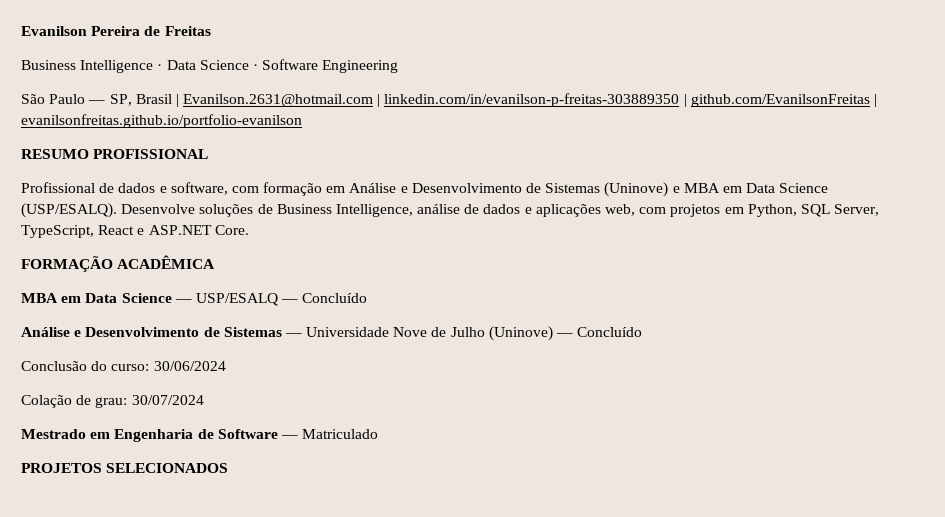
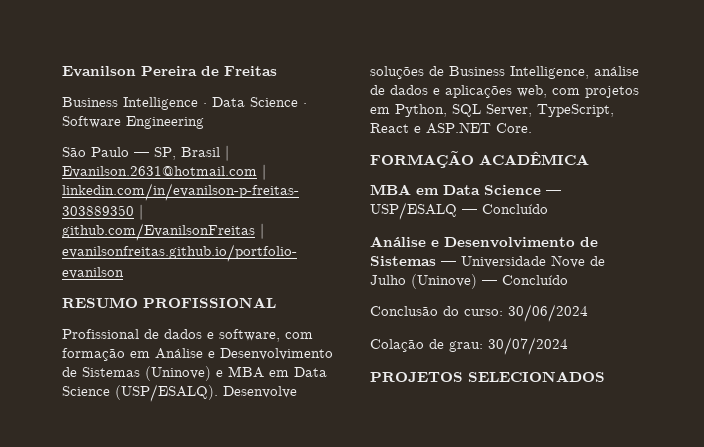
- Mestrado em Engenharia de Software — Matriculado

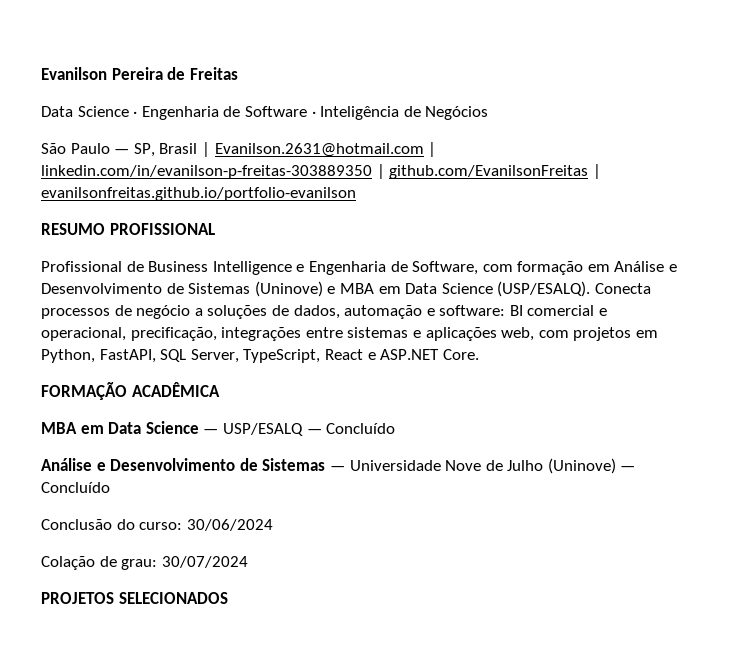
- Business Intelligence · Data Science · Software Engineering
+ Data Science · Engenharia de Software · Inteligência de Negócios
- Profissional de dados e software, com formação em Análise e Desenvolvimento de Sistemas (Uninove) e MBA em Data Science (USP/ESALQ).
+ Profissional de Business Intelligence e Engenharia de Software, com formação em Análise e Desenvolvimento de Sistemas (Uninove) e MBA em Data Science (USP/ESALQ).
- Desenvolve soluções de Business Intelligence, análise de dados e aplicações web, com projetos em Python, SQL Server, TypeScript, React e ASP.NET Core.
+ Conecta processos de negócio a soluções de dados, automação e software: BI comercial e operacional, precificação, integrações entre sistemas e aplicações web, com projetos em Python, FastAPI, SQL Server, TypeScript, React e ASP.NET Core.

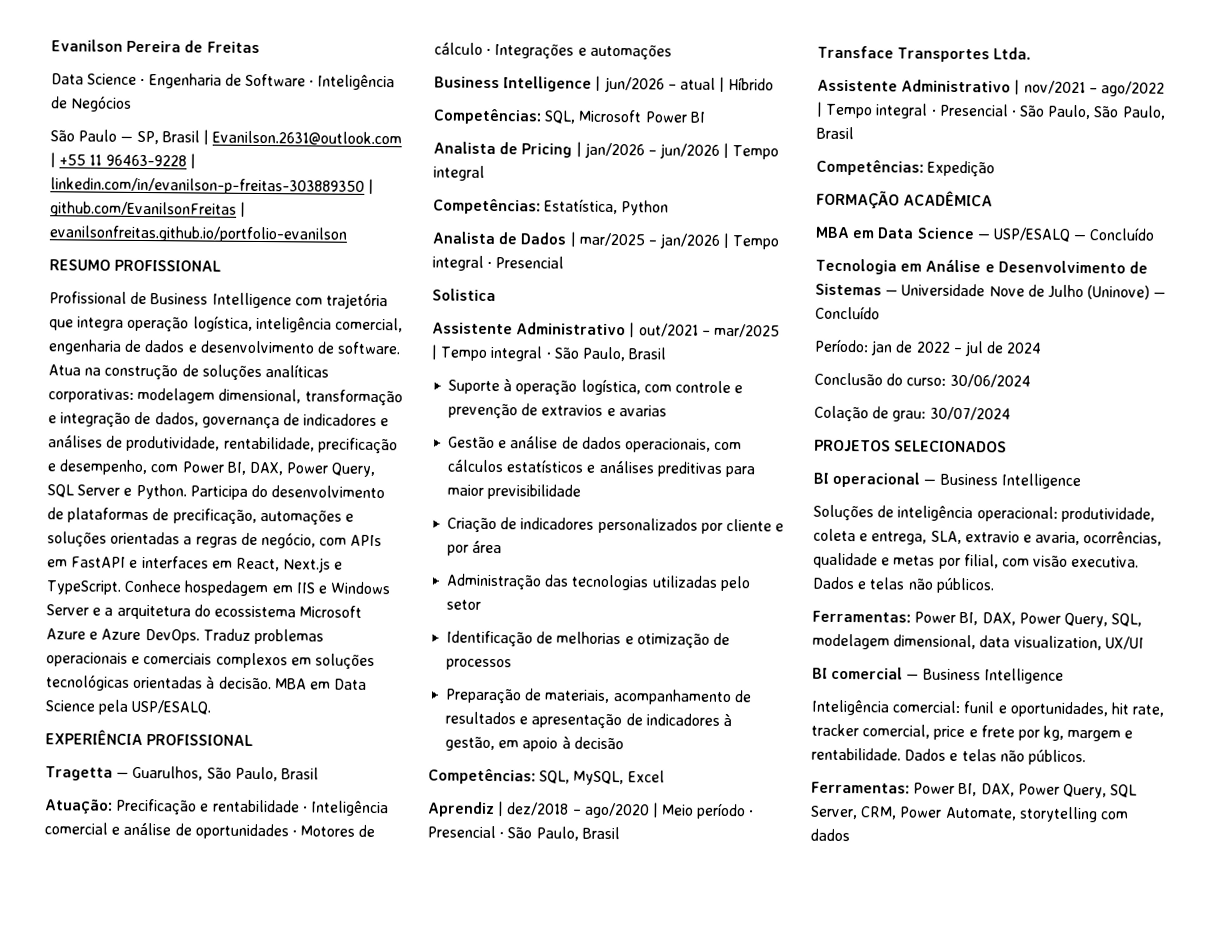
- São Paulo — SP, Brasil | Evanilson.2631@hotmail.com | linkedin.com/in/evanilson-p-freitas-303889350 | github.com/EvanilsonFreitas | evanilsonfreitas.github.io/portfolio-evanilson
+ São Paulo — SP, Brasil | Evanilson.2631@outlook.com | +55 11 96463-9228 | linkedin.com/in/evanilson-p-freitas-303889350 | github.com/EvanilsonFreitas | evanilsonfreitas.github.io/portfolio-evanilson
- Profissional de Business Intelligence e Engenharia de Software, com formação em Análise e Desenvolvimento de Sistemas (Uninove) e MBA em Data Science (USP/ESALQ). Conecta processos de negócio a soluções de dados, automação e software: BI comercial e operacional, precificação, integrações entre sistemas e aplicações web, com projetos em Python, FastAPI, SQL Server, TypeScript, React e ASP.NET Core.
+ Profissional de Business Intelligence com trajetória que integra operação logística, inteligência comercial, engenharia de dados e desenvolvimento de software. Atua na construção de soluções analíticas corporativas: modelagem dimensional, transformação e integração de dados, governança de indicadores e análises de produtividade, rentabilidade, precificação e desempenho, com Power BI, DAX, Power Query, SQL Server e Python. Participa do desenvolvimento de plataformas de precificação, automações e soluções orientadas a regras de negócio, com APIs em FastAPI e interfaces em React, Next.js e TypeScript. Conhece hospedagem em IIS e Windows Server e a arquitetura do ecossistema Microsoft Azure e Azure DevOps. Traduz problemas operacionais e comerciais complexos em soluções tecnológicas orientadas à decisão. MBA em Data Science pela USP/ESALQ.
+ EXPERIÊNCIA PROFISSIONAL
+ Tragetta — Guarulhos, São Paulo, Brasil
+ Atuação: Precificação e rentabilidade · Inteligência comercial e análise de oportunidades · Motores de cálculo · Integrações e automações
+ Business Intelligence | jun/2026 – atual | Híbrido
+ Competências: SQL, Microsoft Power BI
+ Analista de Pricing | jan/2026 – jun/2026 | Tempo integral
+ Competências: Estatística, Python
+ Analista de Dados | mar/2025 – jan/2026 | Tempo integral · Presencial
+ Solistica
+ Assistente Administrativo | out/2021 – mar/2025 | Tempo integral · São Paulo, Brasil
+ Suporte à operação logística, com controle e prevenção de extravios e avarias
+ Gestão e análise de dados operacionais, com cálculos estatísticos e análises preditivas para maior previsibilidade
+ Criação de indicadores personalizados por cliente e por área
+ Administração das tecnologias utilizadas pelo setor
+ Identificação de melhorias e otimização de processos
+ Preparação de materiais, acompanhamento de resultados e apresentação de indicadores à gestão, em apoio à decisão
+ Competências: SQL, MySQL, Excel
+ Aprendiz | dez/2018 – ago/2020 | Meio período · Presencial · São Paulo, Brasil
+ Transface Transportes Ltda.
+ Assistente Administrativo | nov/2021 – ago/2022 | Tempo integral · Presencial · São Paulo, São Paulo, Brasil
+ Competências: Expedição
- Análise e Desenvolvimento de Sistemas — Universidade Nove de Julho (Uninove) — Concluído
+ Tecnologia em Análise e Desenvolvimento de Sistemas — Universidade Nove de Julho (Uninove) — Concluído
+ Período: jan de 2022 – jul de 2024
+ BI operacional — Business Intelligence
+ Soluções de inteligência operacional: produtividade, coleta e entrega, SLA, extravio e avaria, ocorrências, qualidade e metas por filial, com visão executiva. Dados e telas não públicos.
+ Ferramentas: Power BI, DAX, Power Query, SQL, modelagem dimensional, data visualization, UX/UI
+ BI comercial — Business Intelligence
+ Inteligência comercial: funil e oportunidades, hit rate, tracker comercial, price e frete por kg, margem e rentabilidade. Dados e telas não públicos.
+ Ferramentas: Power BI, DAX, Power Query, SQL Server, CRM, Power Automate, storytelling com dados

